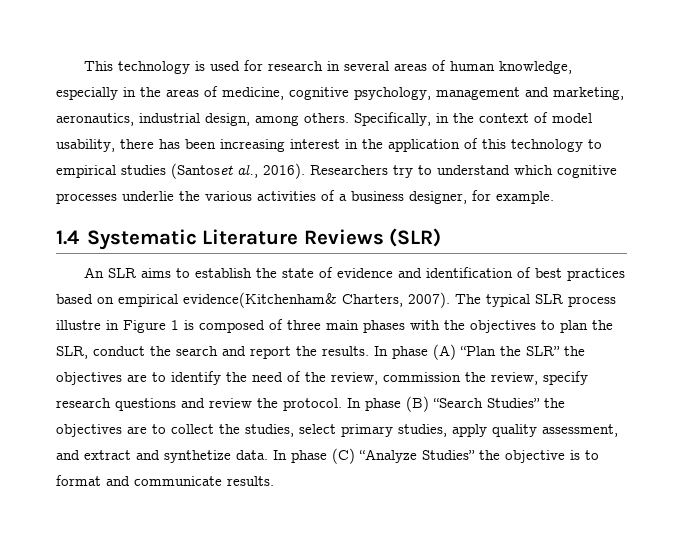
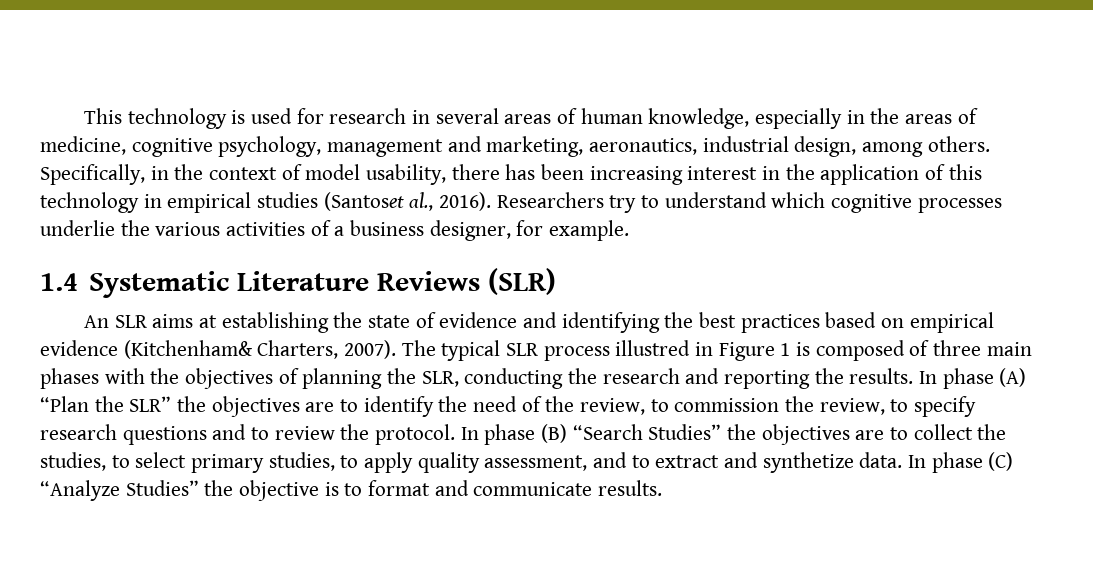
- Specifically, in the context of model usability, there has been increasing interest in the application of this technology to empirical studies (Santoset al., 2016).
+ Specifically, in the context of model usability, there has been increasing interest in the application of this technology in empirical studies (Santoset al., 2016).
- An SLR aims to establish the state of evidence and identification of best practices based on empirical evidence(Kitchenham& Charters, 2007).
+ An SLR aims at establishing the state of evidence and identifying the best practices based on empirical evidence (Kitchenham& Charters, 2007).
- The typical SLR process illustre in Figure 1 is composed of three main phases with the objectives to plan the SLR, conduct the search and report the results.
+ The typical SLR process illustred in Figure 1 is composed of three main phases with the objectives of planning the SLR, conducting the research and reporting the results.
- In phase (A) “Plan the SLR” the objectives are to identify the need of the review, commission the review, specify research questions and review the protocol.
+ In phase (A) “Plan the SLR” the objectives are to identify the need of the review, to commission the review, to specify research questions and to review the protocol.
- In phase (B) “Search Studies” the objectives are to collect the studies, select primary studies, apply quality assessment, and extract and synthetize data.
+ In phase (B) “Search Studies” the objectives are to collect the studies, to select primary studies, to apply quality assessment, and to extract and synthetize data.

